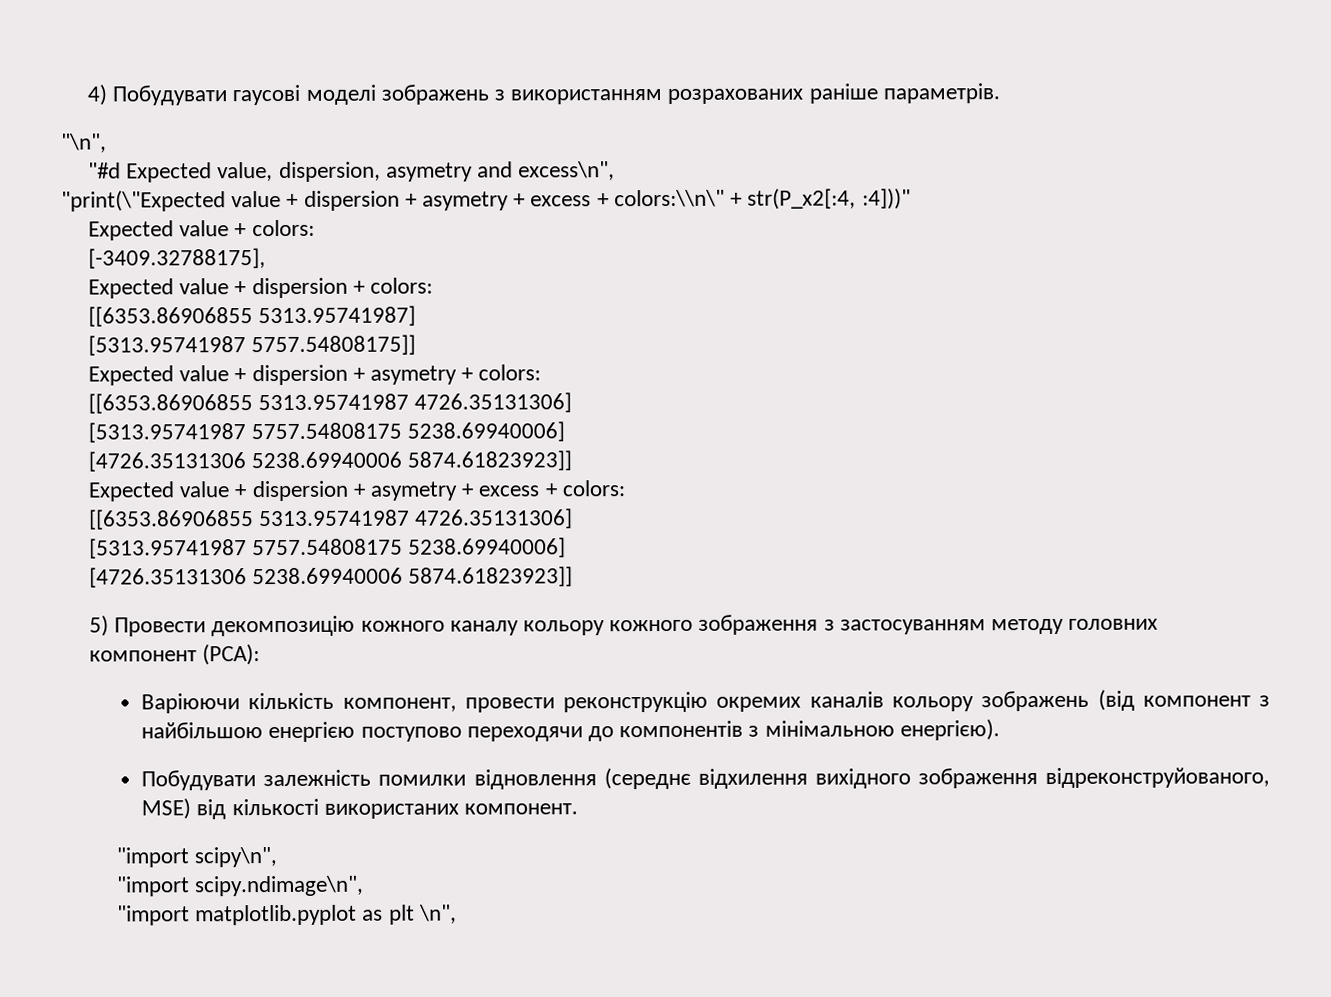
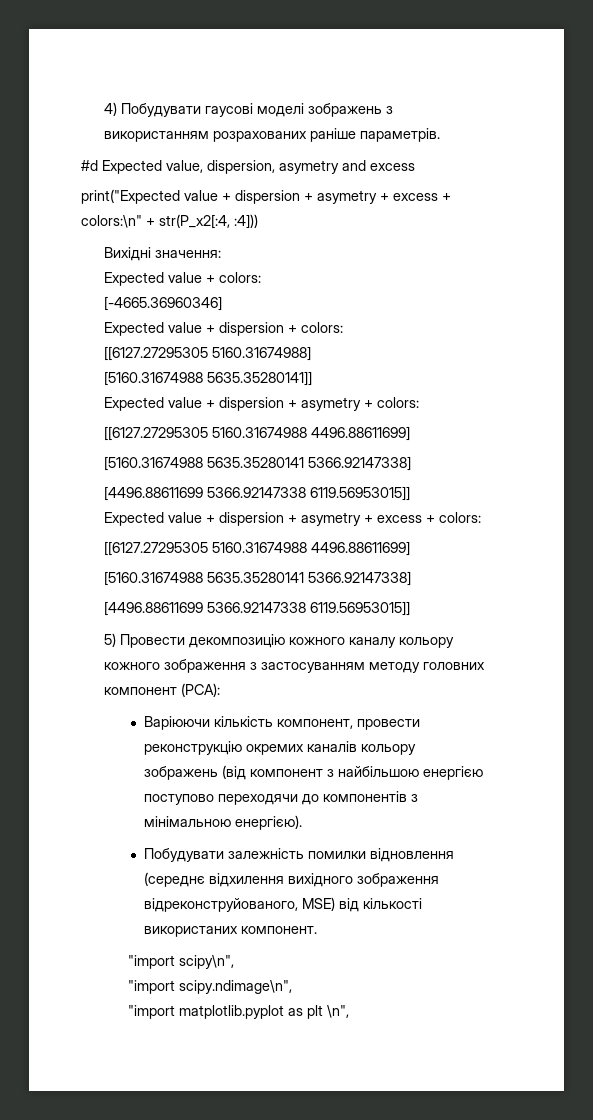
- "\n",
- "#d Expected value, dispersion, asymetry and excess\n",
- "print(\"Expected value + dispersion + asymetry + excess + colors:\\n\" + str(P_x2[:4, :4]))"
+ #d Expected value, dispersion, asymetry and excess
+ print("Expected value + dispersion + asymetry + excess + colors:\n" + str(P_x2[:4, :4]))
+ Вихідні значення:
- [-3409.32788175],
+ [-4665.36960346]
- [[6353.86906855 5313.95741987]
- [5313.95741987 5757.54808175]]
+ [[6127.27295305 5160.31674988]
+ [5160.31674988 5635.35280141]]
  Expected value + dispersion + asymetry + colors:
- [[6353.86906855 5313.95741987 4726.35131306]
- [5313.95741987 5757.54808175 5238.69940006]
- [4726.35131306 5238.69940006 5874.61823923]]
+ [[6127.27295305 5160.31674988 4496.88611699]
+ [5160.31674988 5635.35280141 5366.92147338]
+ [4496.88611699 5366.92147338 6119.56953015]]
  Expected value + dispersion + asymetry + excess + colors:
- [[6353.86906855 5313.95741987 4726.35131306]
- [5313.95741987 5757.54808175 5238.69940006]
- [4726.35131306 5238.69940006 5874.61823923]]
+ [[6127.27295305 5160.31674988 4496.88611699]
+ [5160.31674988 5635.35280141 5366.92147338]
+ [4496.88611699 5366.92147338 6119.56953015]]

